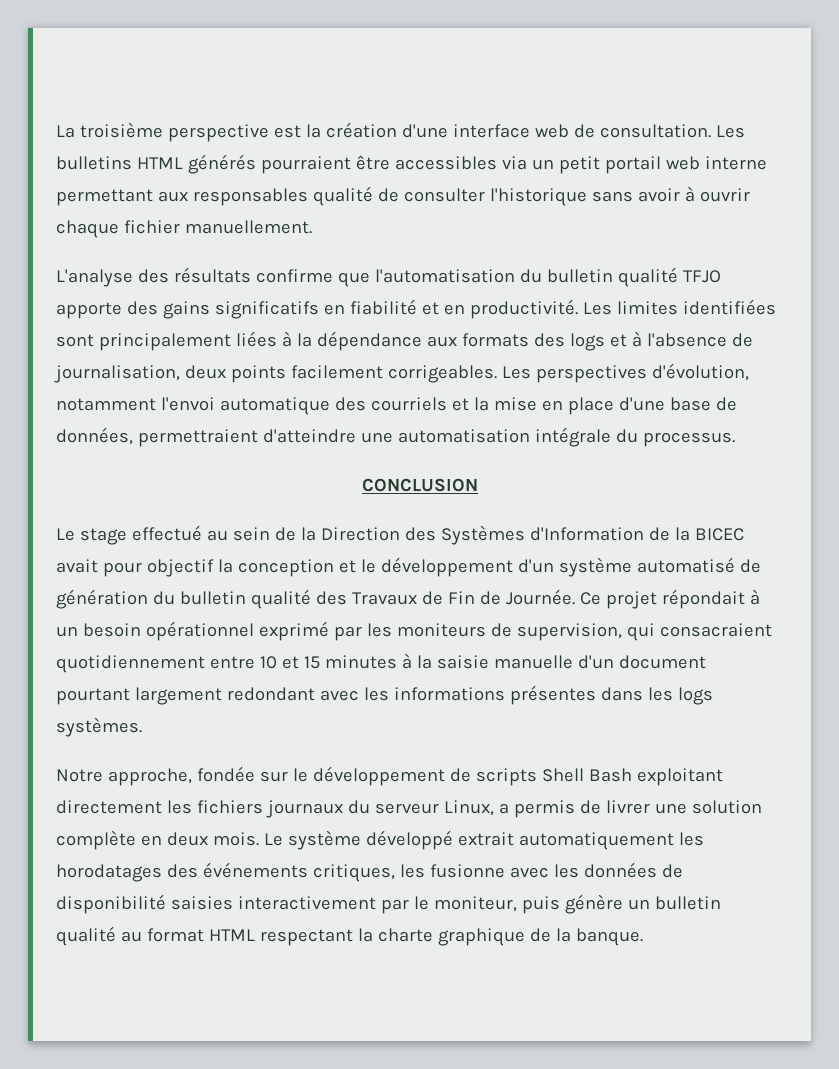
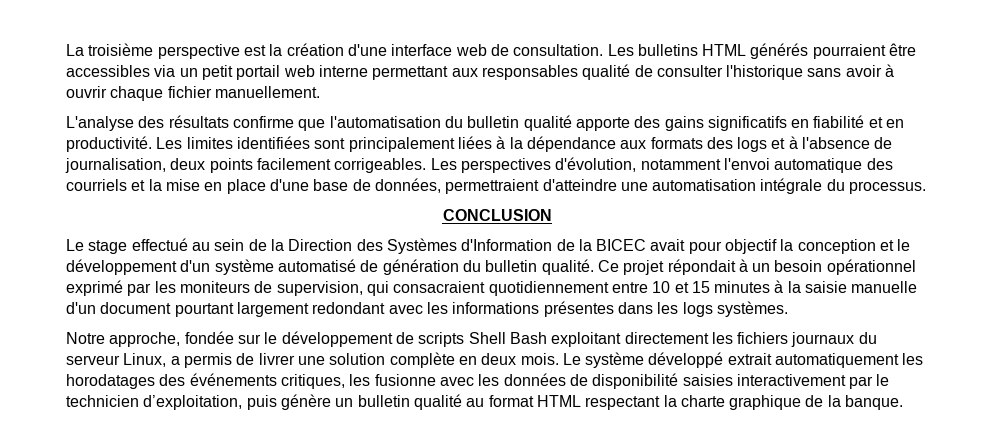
- L'analyse des résultats confirme que l'automatisation du bulletin qualité TFJO apporte des gains significatifs en fiabilité et en productivité.
+ L'analyse des résultats confirme que l'automatisation du bulletin qualité apporte des gains significatifs en fiabilité et en productivité.
- Le stage effectué au sein de la Direction des Systèmes d'Information de la BICEC avait pour objectif la conception et le développement d'un système automatisé de génération du bulletin qualité des Travaux de Fin de Journée.
+ Le stage effectué au sein de la Direction des Systèmes d'Information de la BICEC avait pour objectif la conception et le développement d'un système automatisé de génération du bulletin qualité.
- Le système développé extrait automatiquement les horodatages des événements critiques, les fusionne avec les données de disponibilité saisies interactivement par le moniteur, puis génère un bulletin qualité au format HTML respectant la charte graphique de la banque.
+ Le système développé extrait automatiquement les horodatages des événements critiques, les fusionne avec les données de disponibilité saisies interactivement par le technicien d’exploitation, puis génère un bulletin qualité au format HTML respectant la charte graphique de la banque.

